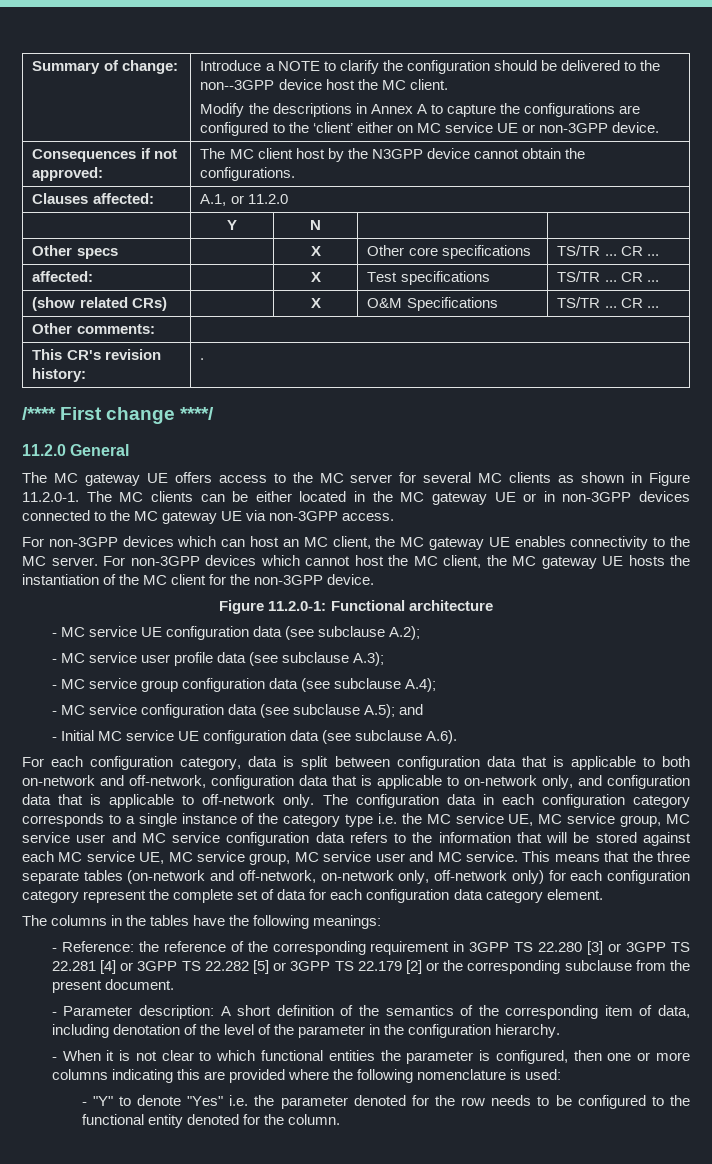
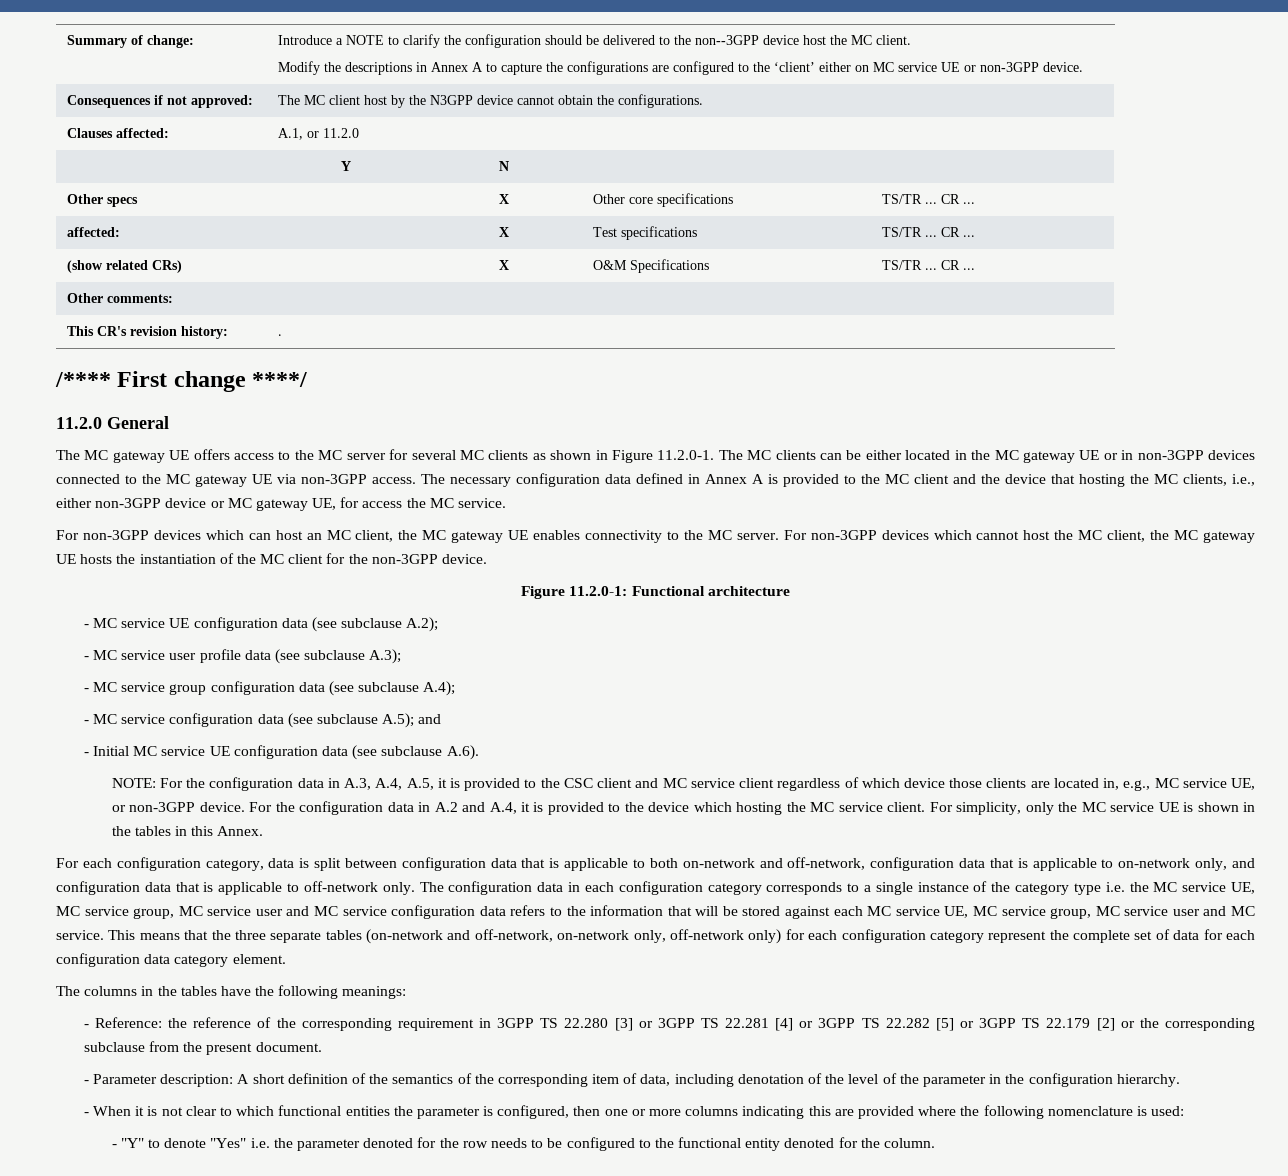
+ The necessary configuration data defined in Annex A is provided to the MC client and the device that hosting the MC clients, i.e., either non-3GPP device or MC gateway UE, for access the MC service.
+ NOTE: For the configuration data in A.3, A.4, A.5, it is provided to the CSC client and MC service client regardless of which device those clients are located in, e.g., MC service UE, or non-3GPP device. For the configuration data in A.2 and A.4, it is provided to the device which hosting the MC service client. For simplicity, only the MC service UE is shown in the tables in this Annex.

